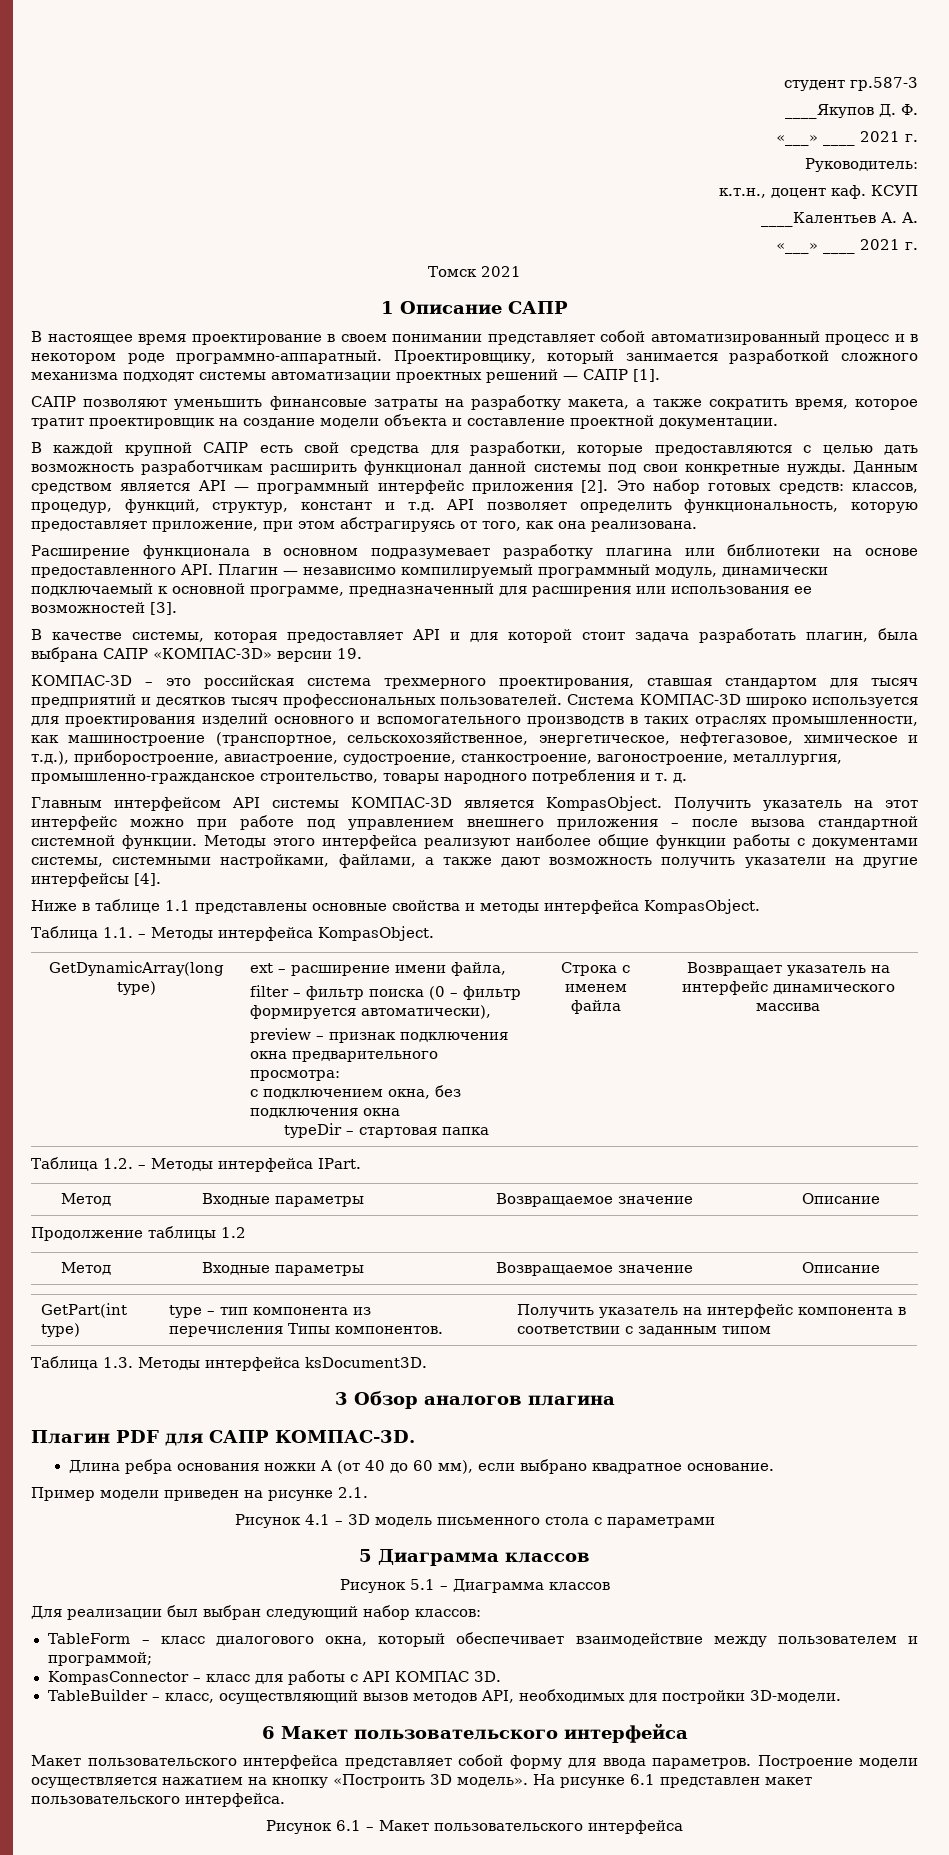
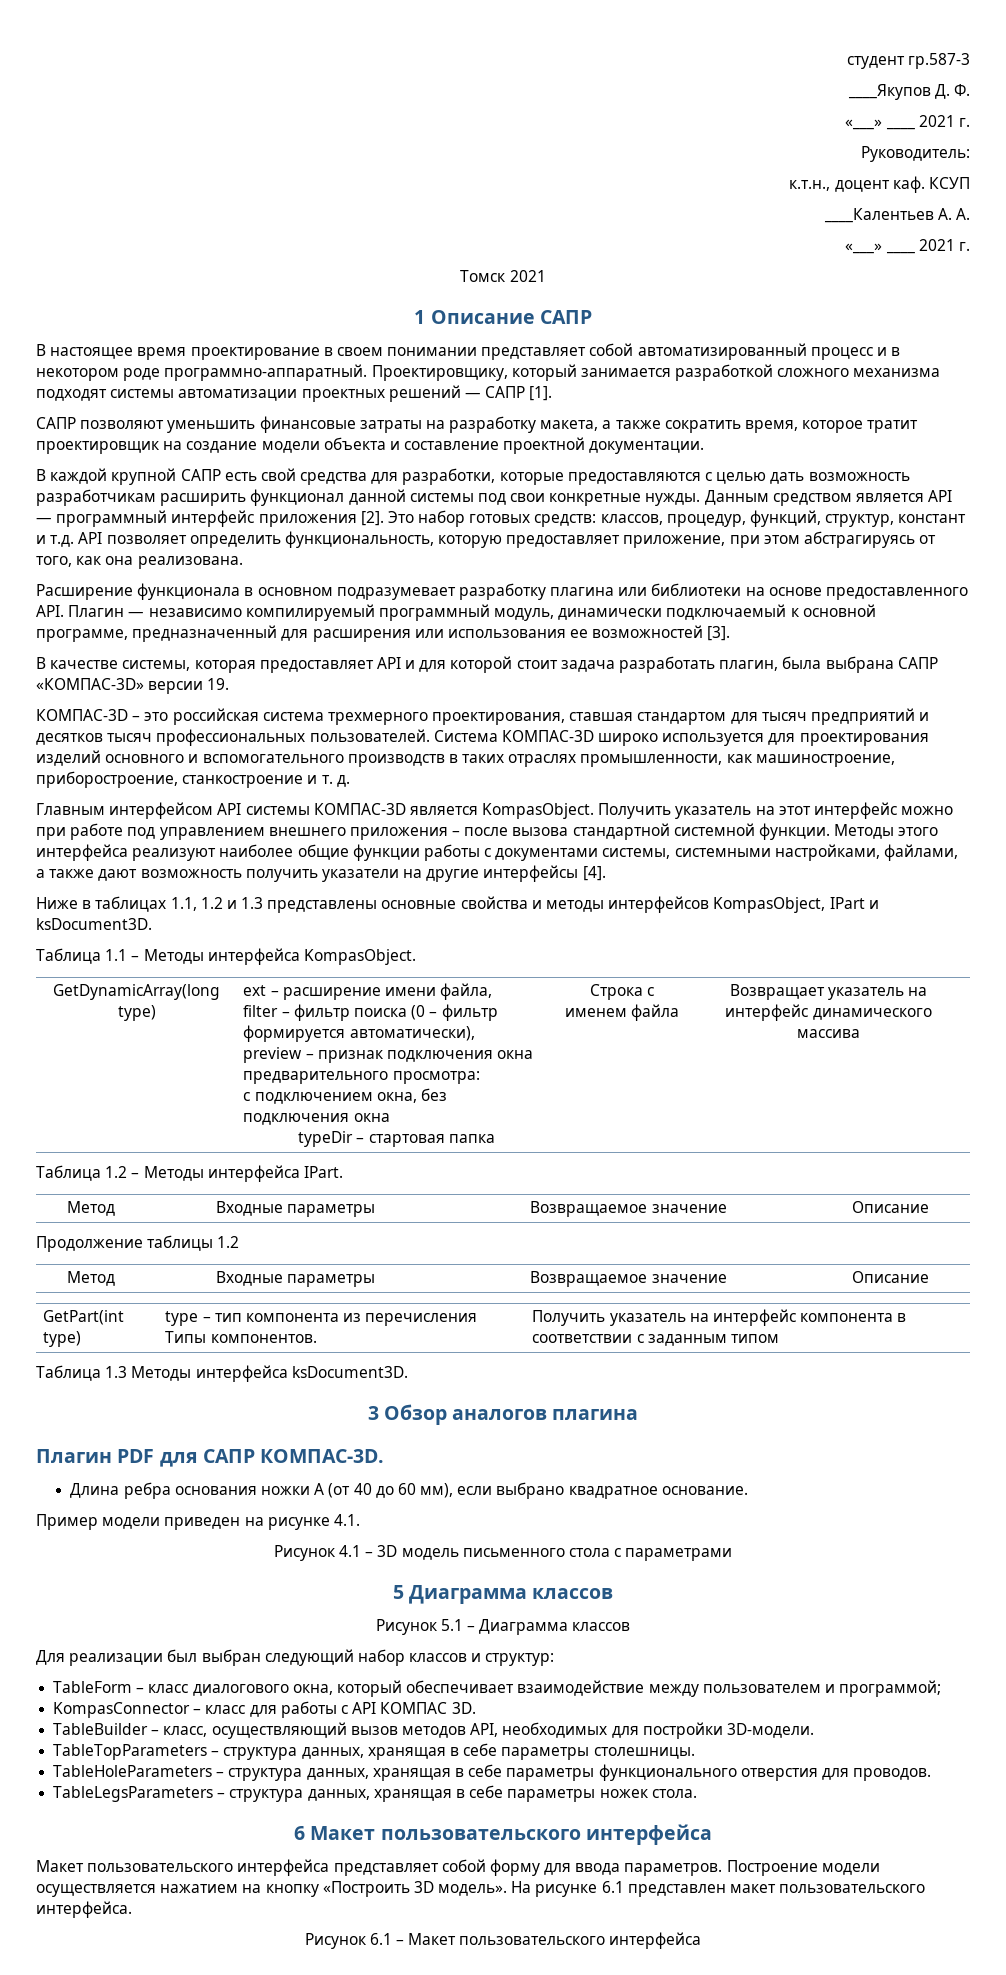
- Система КОМПАС-3D широко используется для проектирования изделий основного и вспомогательного производств в таких отраслях промышленности, как машиностроение (транспортное, сельскохозяйственное, энергетическое, нефтегазовое, химическое и т.д.), приборостроение, авиастроение, судостроение, станкостроение, вагоностроение, металлургия, промышленно-гражданское строительство, товары народного потребления и т. д.
+ Система КОМПАС-3D широко используется для проектирования изделий основного и вспомогательного производств в таких отраслях промышленности, как машиностроение, приборостроение, станкостроение и т. д.
- Ниже в таблице 1.1 представлены основные свойства и методы интерфейса KompasObject.
- Таблица 1.1. – Методы интерфейса KompasObject.
+ Ниже в таблицах 1.1, 1.2 и 1.3 представлены основные свойства и методы интерфейсов KompasObject, IPart и ksDocument3D.
+ Таблица 1.1 – Методы интерфейса KompasObject.
- Таблица 1.2. – Методы интерфейса IPart.
+ Таблица 1.2 – Методы интерфейса IPart.
- Таблица 1.3. Методы интерфейса ksDocument3D.
+ Таблица 1.3 Методы интерфейса ksDocument3D.
- Пример модели приведен на рисунке 2.1.
+ Пример модели приведен на рисунке 4.1.
- Для реализации был выбран следующий набор классов:
+ Для реализации был выбран следующий набор классов и структур:
+ TableTopParameters – структура данных, хранящая в себе параметры столешницы.
+ TableHoleParameters – структура данных, хранящая в себе параметры функционального отверстия для проводов.
+ TableLegsParameters – структура данных, хранящая в себе параметры ножек стола.

